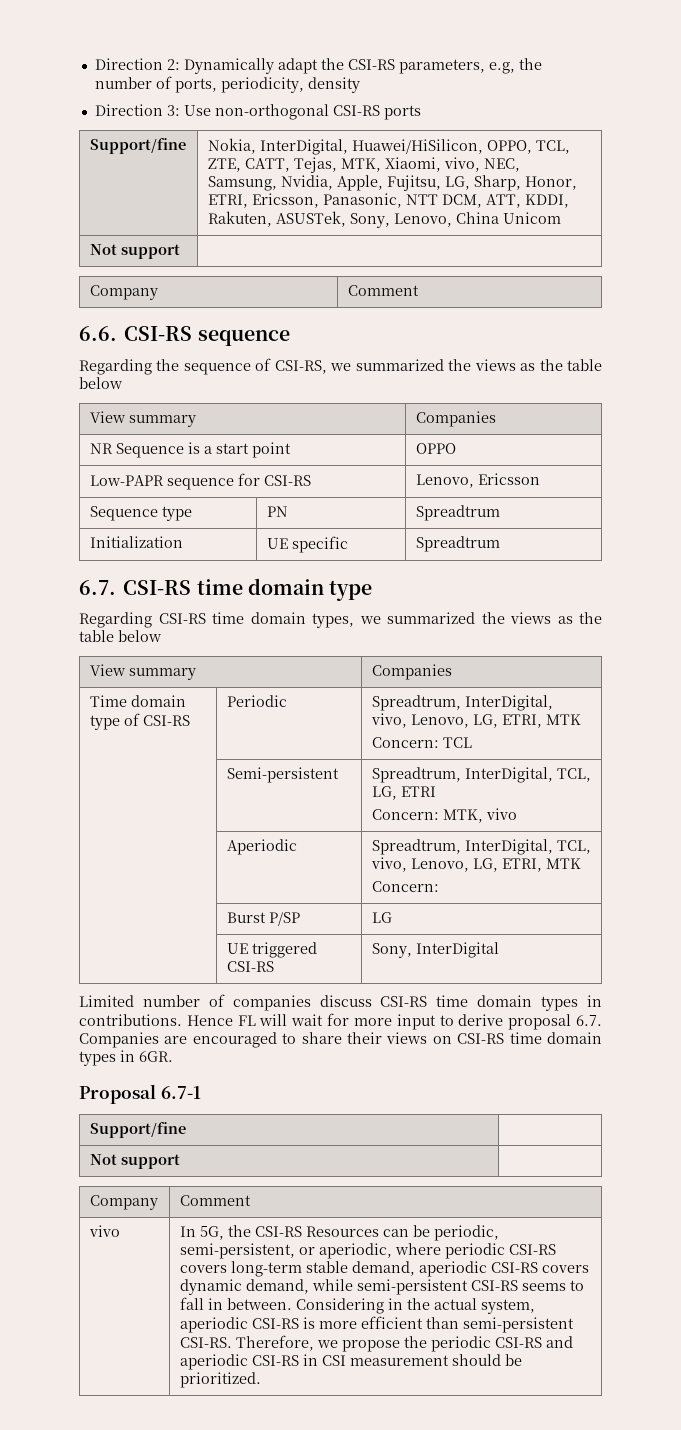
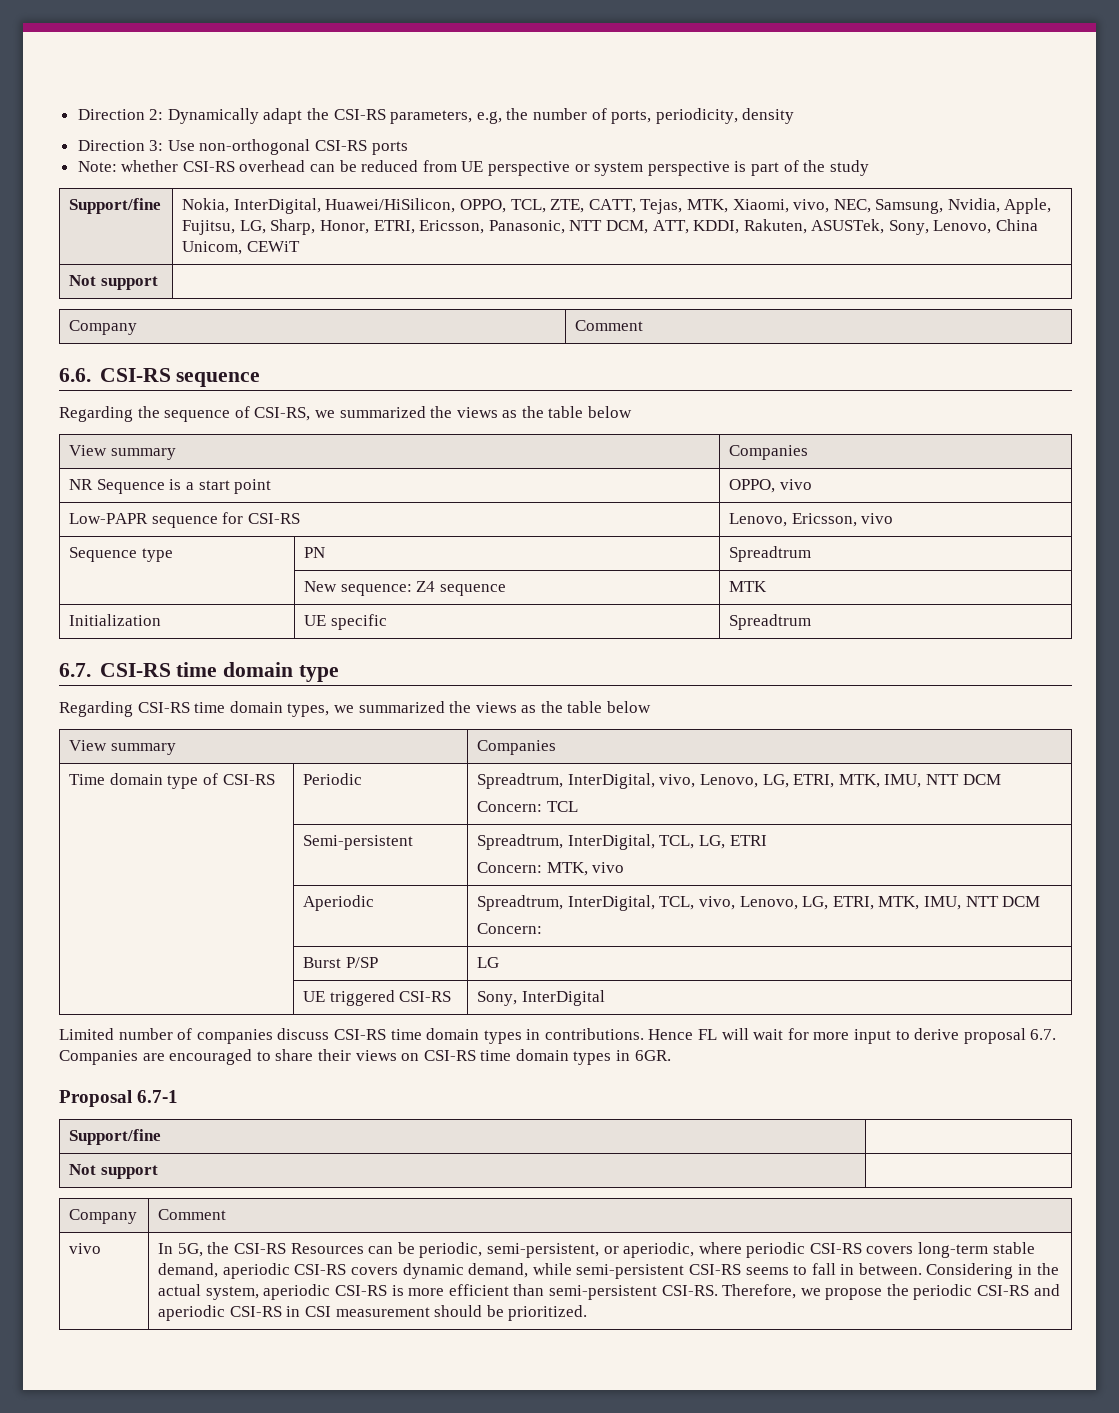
+ Note: whether CSI-RS overhead can be reduced from UE perspective or system perspective is part of the study
- Support/fine | Nokia, InterDigital, Huawei/HiSilicon, OPPO, TCL, ZTE, CATT, Tejas, MTK, Xiaomi, vivo, NEC, Samsung, Nvidia, Apple, Fujitsu, LG, Sharp, Honor, ETRI, Ericsson, Panasonic, NTT DCM, ATT, KDDI, Rakuten, ASUSTek, Sony, Lenovo, China Unicom
+ Support/fine | Nokia, InterDigital, Huawei/HiSilicon, OPPO, TCL, ZTE, CATT, Tejas, MTK, Xiaomi, vivo, NEC, Samsung, Nvidia, Apple, Fujitsu, LG, Sharp, Honor, ETRI, Ericsson, Panasonic, NTT DCM, ATT, KDDI, Rakuten, ASUSTek, Sony, Lenovo, China Unicom, CEWiT
- NR Sequence is a start point | OPPO
+ NR Sequence is a start point | OPPO, vivo
- Low-PAPR sequence for CSI-RS | Lenovo, Ericsson
+ Low-PAPR sequence for CSI-RS | Lenovo, Ericsson, vivo
+ | New sequence: Z4 sequence | MTK
- Time domain type of CSI-RS | Periodic | Spreadtrum, InterDigital, vivo, Lenovo, LG, ETRI, MTK
+ Time domain type of CSI-RS | Periodic | Spreadtrum, InterDigital, vivo, Lenovo, LG, ETRI, MTK, IMU, NTT DCM
- | Aperiodic | Spreadtrum, InterDigital, TCL, vivo, Lenovo, LG, ETRI, MTK
+ | Aperiodic | Spreadtrum, InterDigital, TCL, vivo, Lenovo, LG, ETRI, MTK, IMU, NTT DCM

